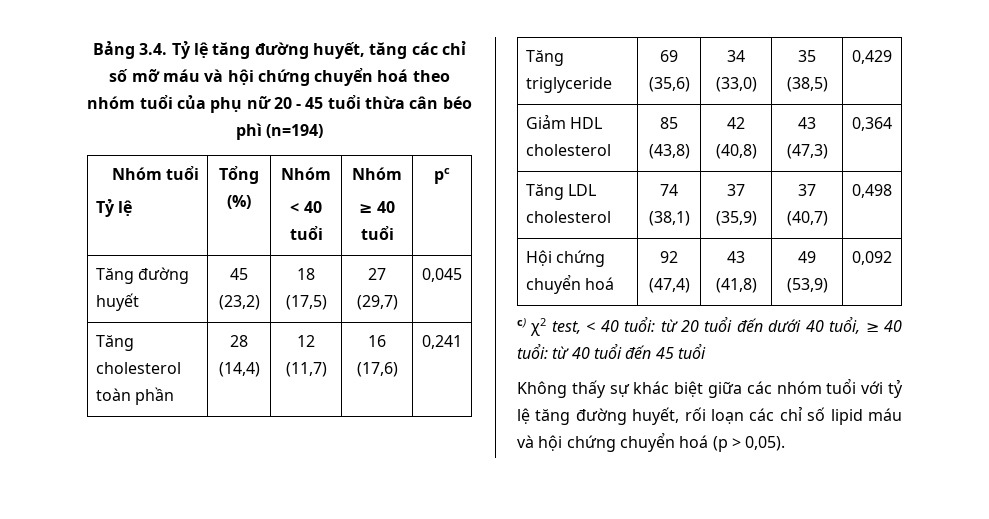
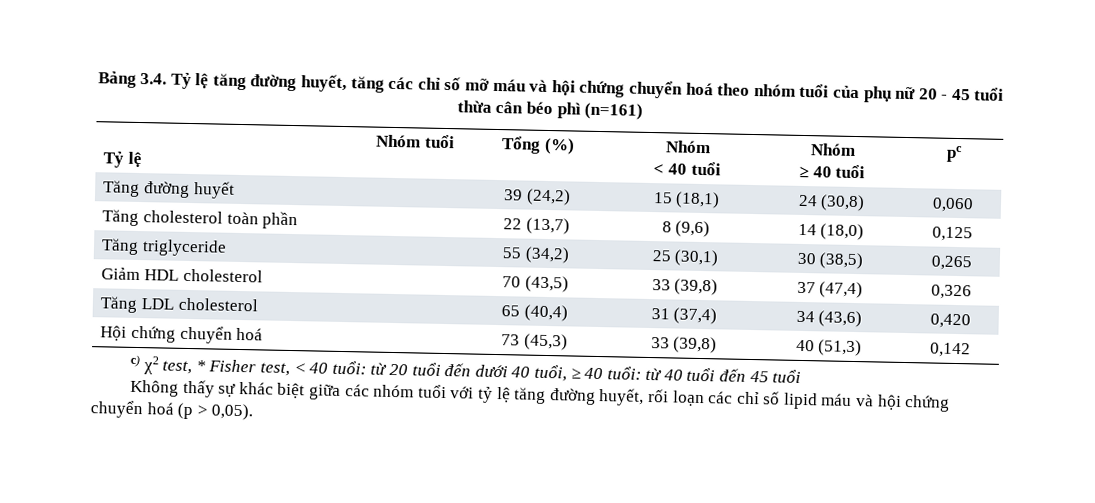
- Bảng 3.4. Tỷ lệ tăng đường huyết, tăng các chỉ số mỡ máu và hội chứng chuyển hoá theo nhóm tuổi của phụ nữ 20 - 45 tuổi thừa cân béo phì (n=194)
+ Bảng 3.4. Tỷ lệ tăng đường huyết, tăng các chỉ số mỡ máu và hội chứng chuyển hoá theo nhóm tuổi của phụ nữ 20 - 45 tuổi thừa cân béo phì (n=161)
- Tăng đường huyết | 45 (23,2) | 18 (17,5) | 27 (29,7) | 0,045
- Tăng cholesterol toàn phần | 28 (14,4) | 12 (11,7) | 16 (17,6) | 0,241
- Tăng triglyceride | 69 (35,6) | 34 (33,0) | 35 (38,5) | 0,429
+ Tăng đường huyết | 39 (24,2) | 15 (18,1) | 24 (30,8) | 0,060
+ Tăng cholesterol toàn phần | 22 (13,7) | 8 (9,6) | 14 (18,0) | 0,125
+ Tăng triglyceride | 55 (34,2) | 25 (30,1) | 30 (38,5) | 0,265
- Giảm HDL cholesterol | 85 (43,8) | 42 (40,8) | 43 (47,3) | 0,364
- Tăng LDL cholesterol | 74 (38,1) | 37 (35,9) | 37 (40,7) | 0,498
- Hội chứng chuyển hoá | 92 (47,4) | 43 (41,8) | 49 (53,9) | 0,092
+ Giảm HDL cholesterol | 70 (43,5) | 33 (39,8) | 37 (47,4) | 0,326
+ Tăng LDL cholesterol | 65 (40,4) | 31 (37,4) | 34 (43,6) | 0,420
+ Hội chứng chuyển hoá | 73 (45,3) | 33 (39,8) | 40 (51,3) | 0,142
- c) χ2 test, < 40 tuổi: từ 20 tuổi đến dưới 40 tuổi, ≥ 40 tuổi: từ 40 tuổi đến 45 tuổi
+ c) χ2 test, * Fisher test, < 40 tuổi: từ 20 tuổi đến dưới 40 tuổi, ≥ 40 tuổi: từ 40 tuổi đến 45 tuổi

